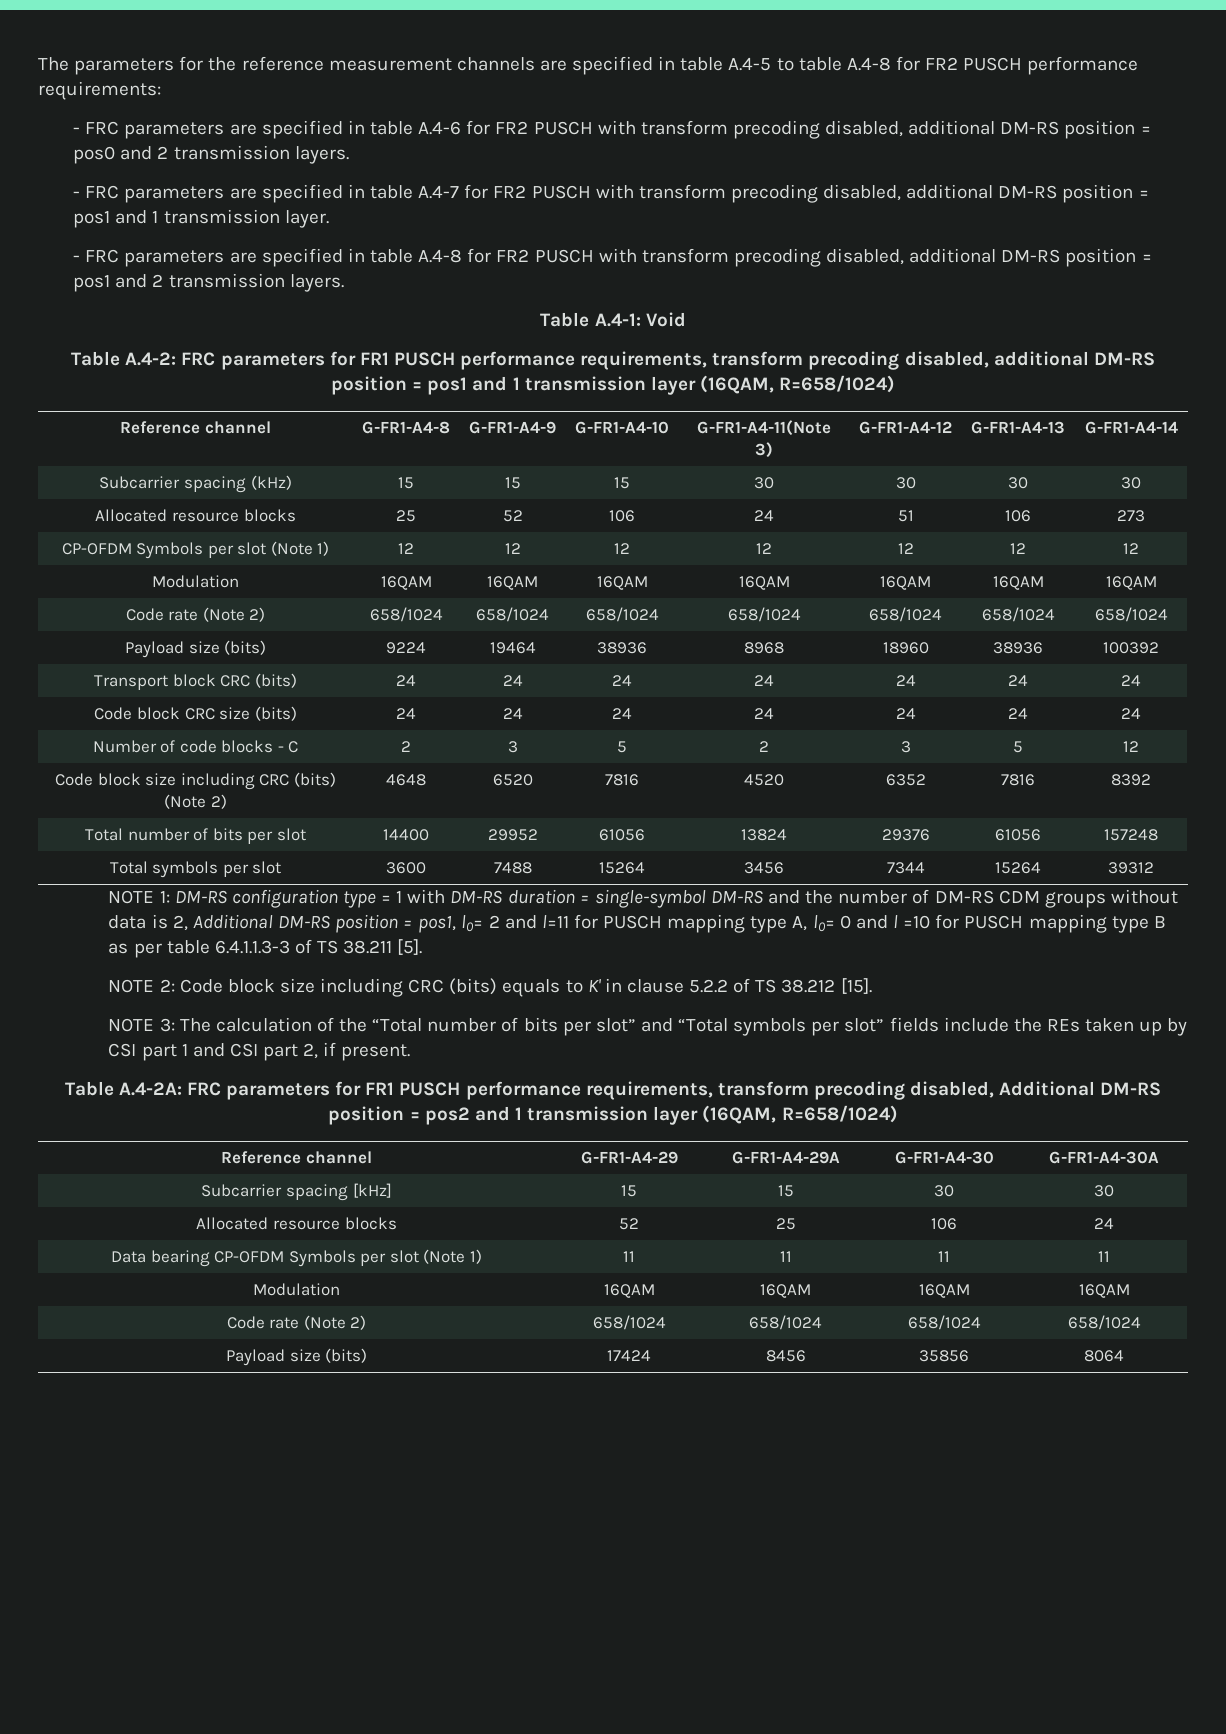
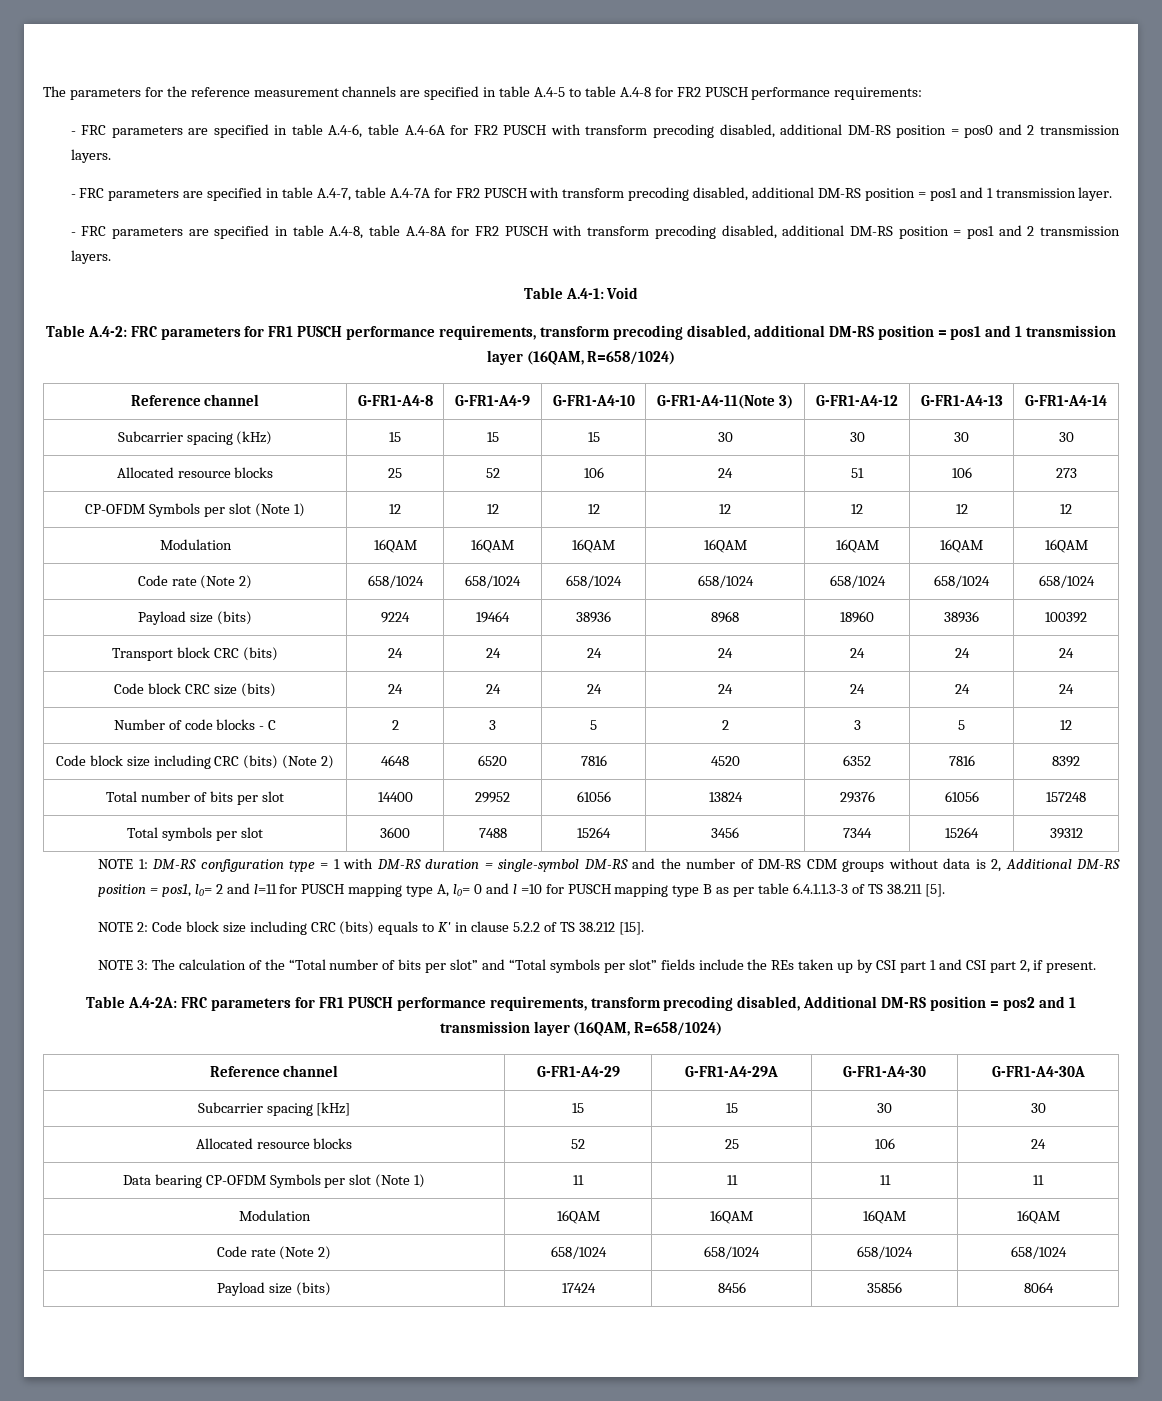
- - FRC parameters are specified in table A.4-6 for FR2 PUSCH with transform precoding disabled, additional DM-RS position = pos0 and 2 transmission layers.
+ - FRC parameters are specified in table A.4-6, table A.4-6A for FR2 PUSCH with transform precoding disabled, additional DM-RS position = pos0 and 2 transmission layers.
- - FRC parameters are specified in table A.4-7 for FR2 PUSCH with transform precoding disabled, additional DM-RS position = pos1 and 1 transmission layer.
+ - FRC parameters are specified in table A.4-7, table A.4-7A for FR2 PUSCH with transform precoding disabled, additional DM-RS position = pos1 and 1 transmission layer.
- - FRC parameters are specified in table A.4-8 for FR2 PUSCH with transform precoding disabled, additional DM-RS position = pos1 and 2 transmission layers.
+ - FRC parameters are specified in table A.4-8, table A.4-8A for FR2 PUSCH with transform precoding disabled, additional DM-RS position = pos1 and 2 transmission layers.

